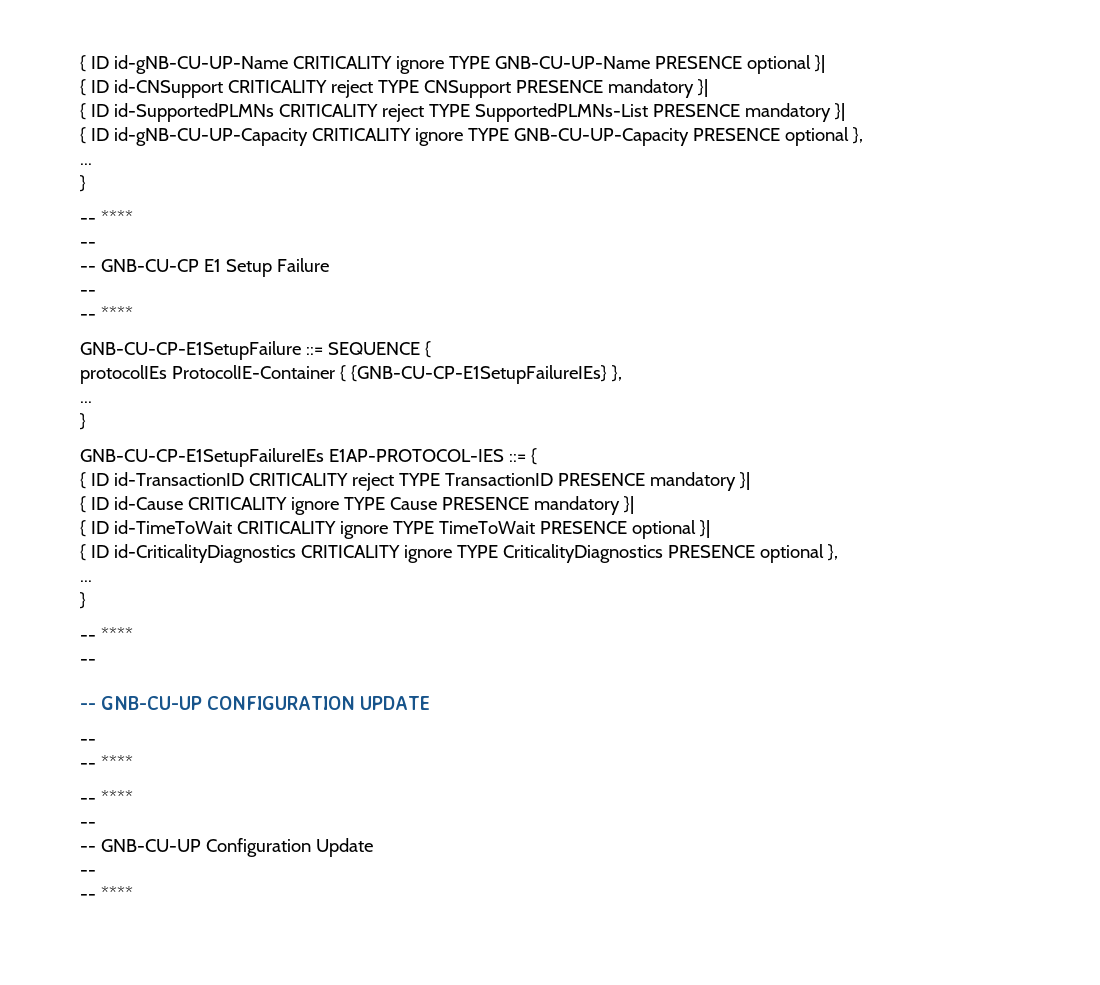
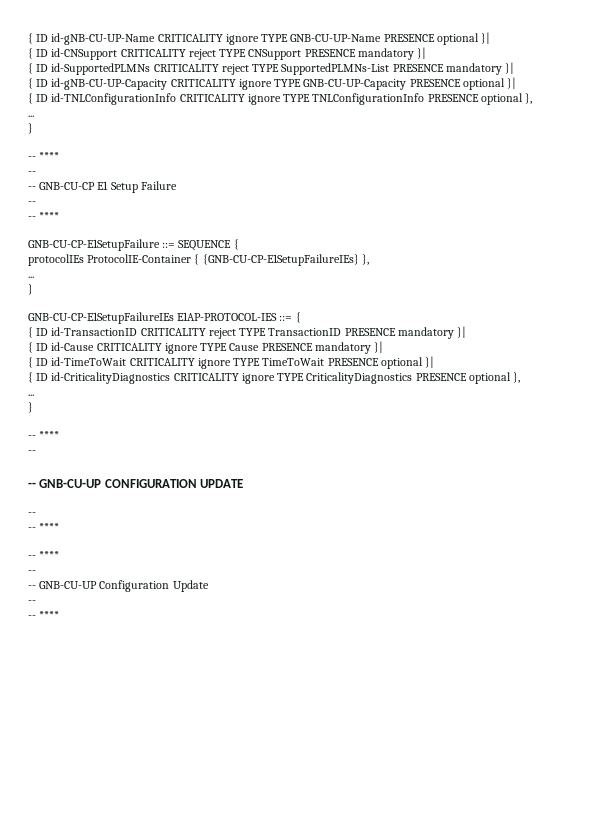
- { ID id-gNB-CU-UP-Capacity CRITICALITY ignore TYPE GNB-CU-UP-Capacity PRESENCE optional },
+ { ID id-gNB-CU-UP-Capacity CRITICALITY ignore TYPE GNB-CU-UP-Capacity PRESENCE optional }|
+ { ID id-TNLConfigurationInfo CRITICALITY ignore TYPE TNLConfigurationInfo PRESENCE optional },

